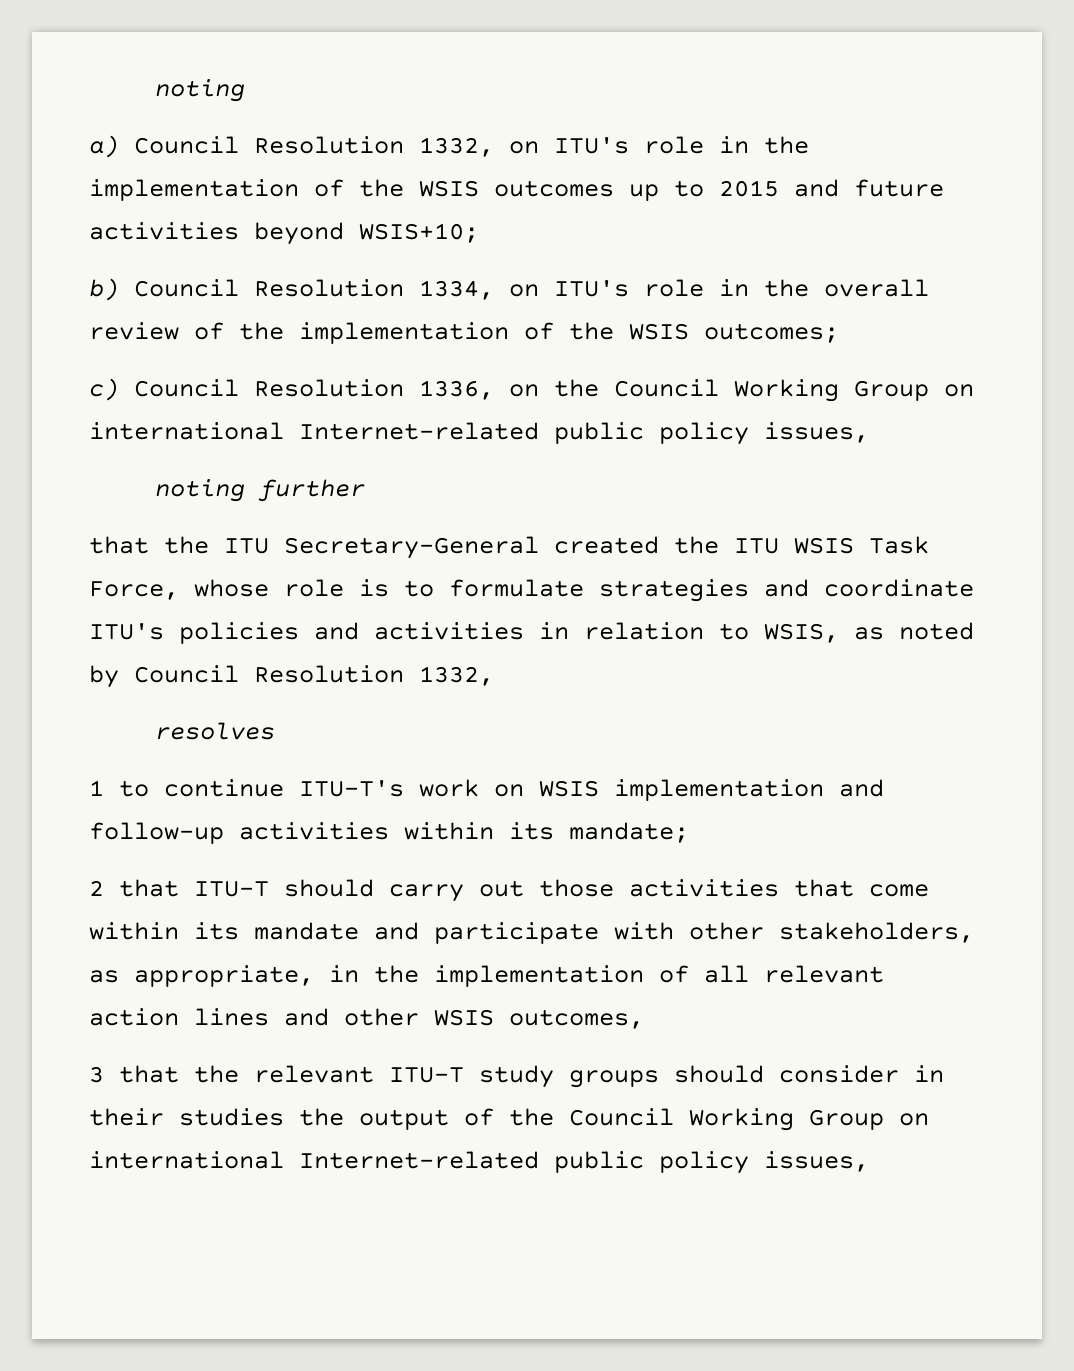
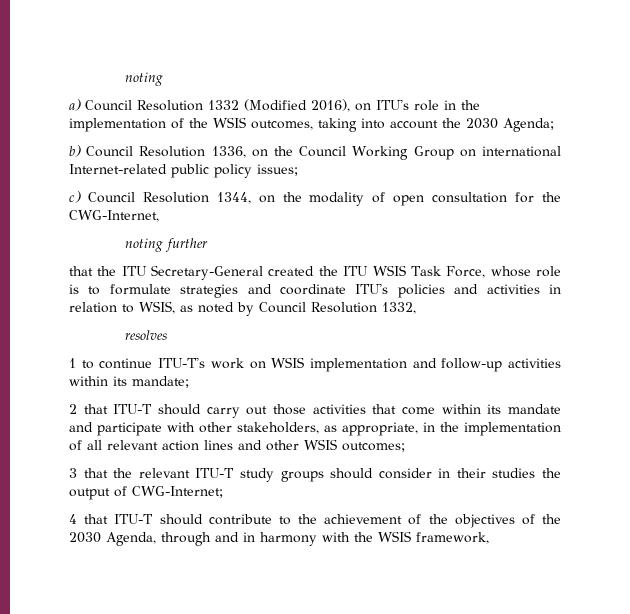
- a) Council Resolution 1332, on ITU's role in the implementation of the WSIS outcomes up to 2015 and future activities beyond WSIS+10;
- b) Council Resolution 1334, on ITU's role in the overall review of the implementation of the WSIS outcomes;
- c) Council Resolution 1336, on the Council Working Group on international Internet-related public policy issues,
+ a) Council Resolution 1332 (Modified 2016), on ITU's role in the implementation of the WSIS outcomes, taking into account the 2030 Agenda;
+ b) Council Resolution 1336, on the Council Working Group on international Internet-related public policy issues;
+ c) Council Resolution 1344, on the modality of open consultation for the CWG-Internet,
- 2 that ITU-T should carry out those activities that come within its mandate and participate with other stakeholders, as appropriate, in the implementation of all relevant action lines and other WSIS outcomes,
+ 2 that ITU-T should carry out those activities that come within its mandate and participate with other stakeholders, as appropriate, in the implementation of all relevant action lines and other WSIS outcomes;
- 3 that the relevant ITU-T study groups should consider in their studies the output of the Council Working Group on international Internet-related public policy issues,
+ 3 that the relevant ITU-T study groups should consider in their studies the output of CWG-Internet;
+ 4 that ITU-T should contribute to the achievement of the objectives of the 2030 Agenda, through and in harmony with the WSIS framework,

